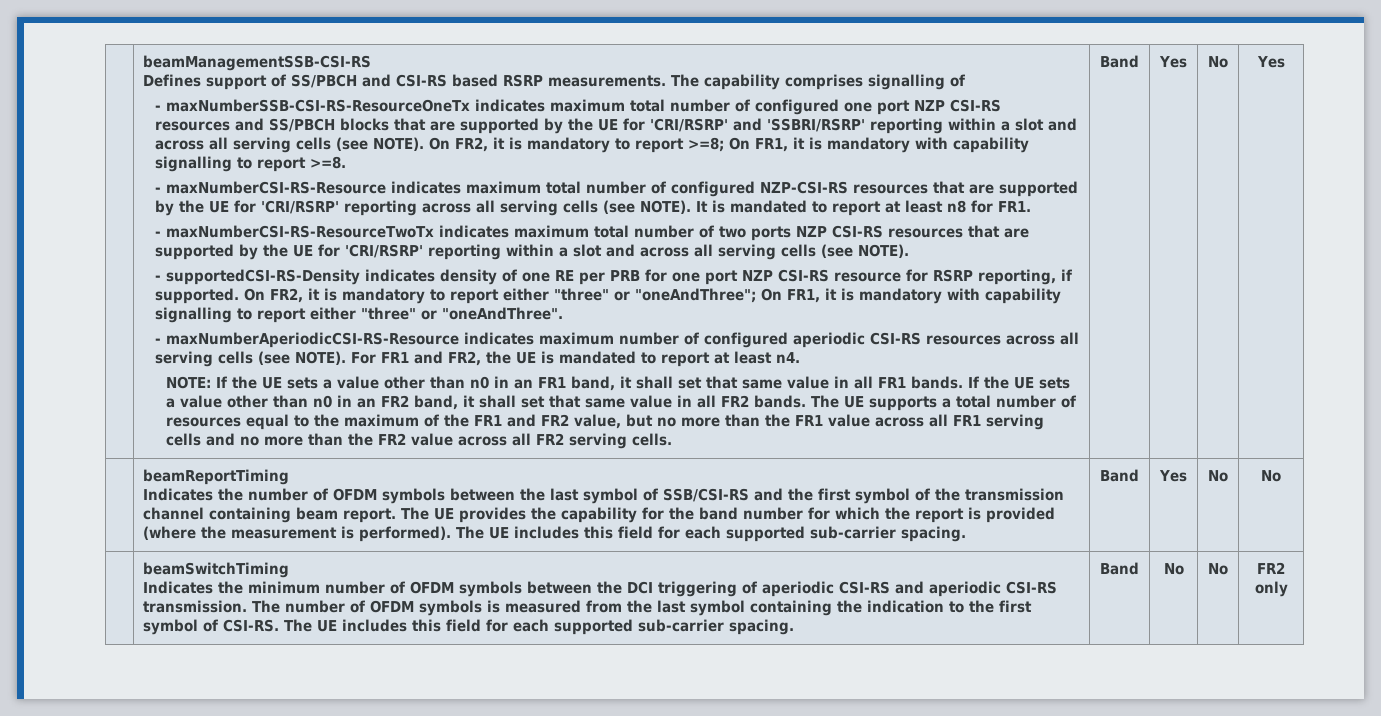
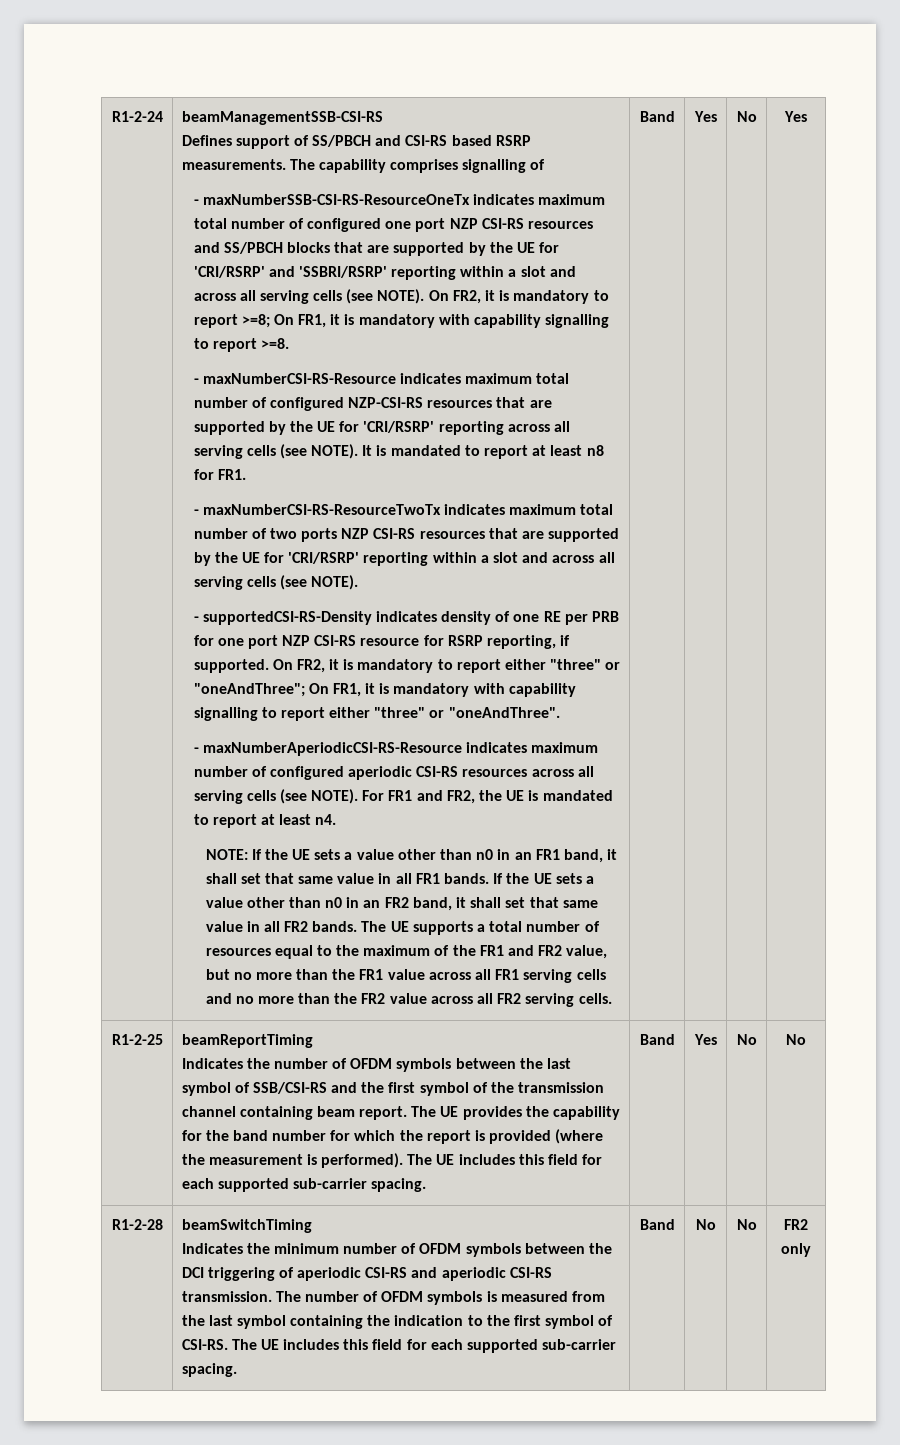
+ R1-2-24
+ R1-2-25
+ R1-2-28

